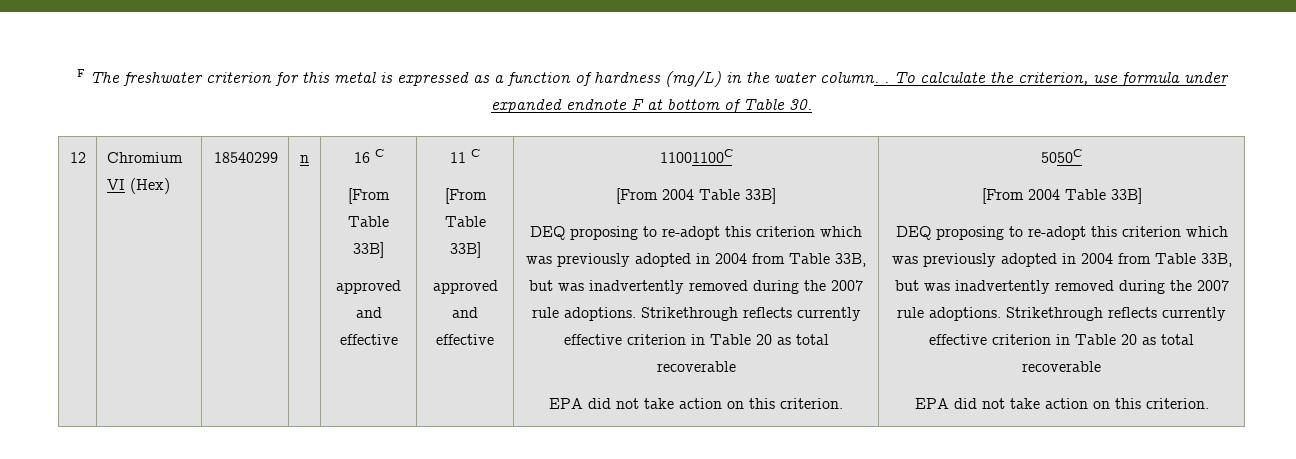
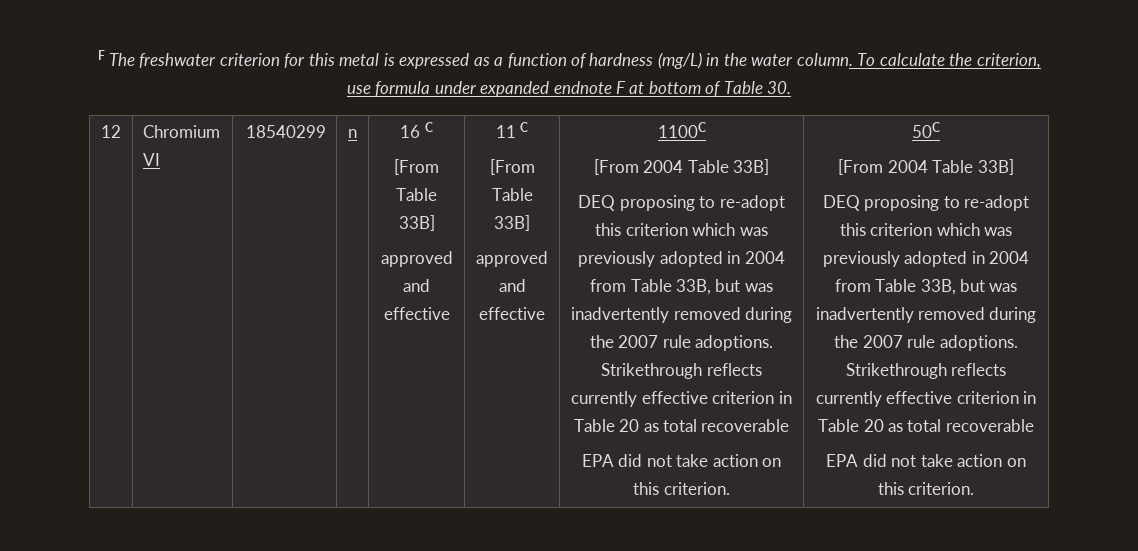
- F The freshwater criterion for this metal is expressed as a function of hardness (mg/L) in the water column. .
+ F The freshwater criterion for this metal is expressed as a function of hardness (mg/L) in the water column.
- Chromium VI (Hex)
+ Chromium VI
- 11001100C
+ 1100C
- 5050C
+ 50C

